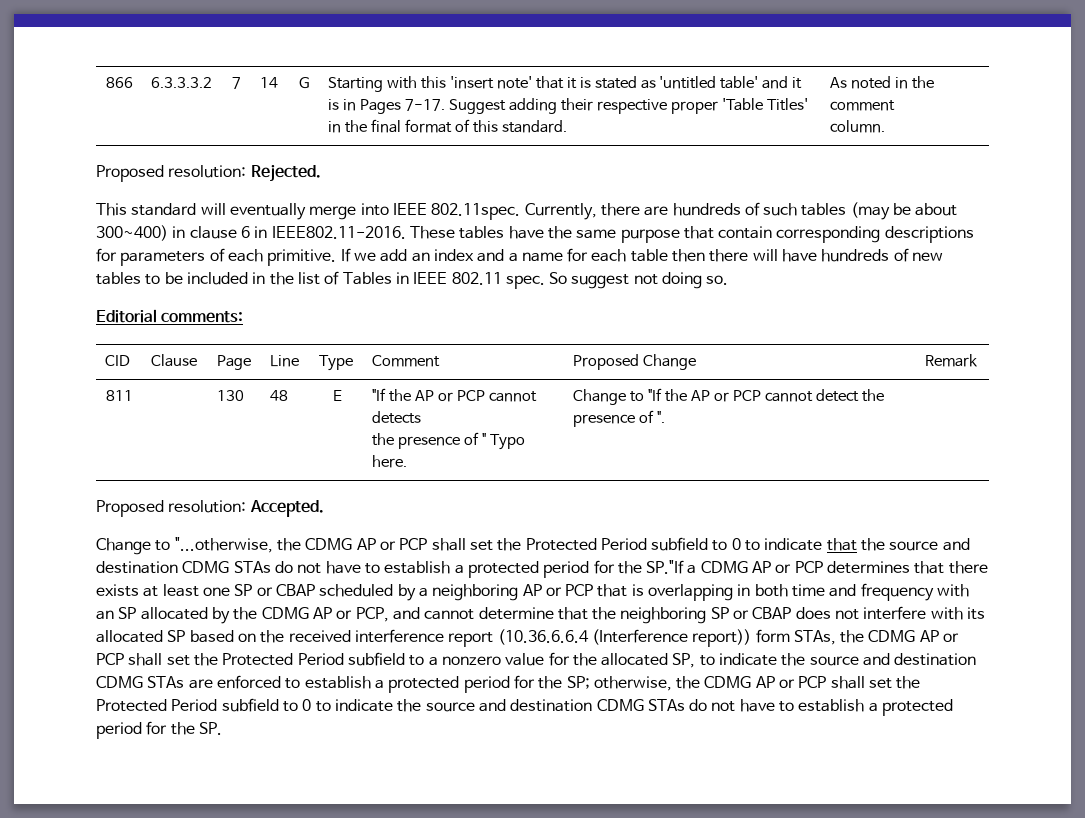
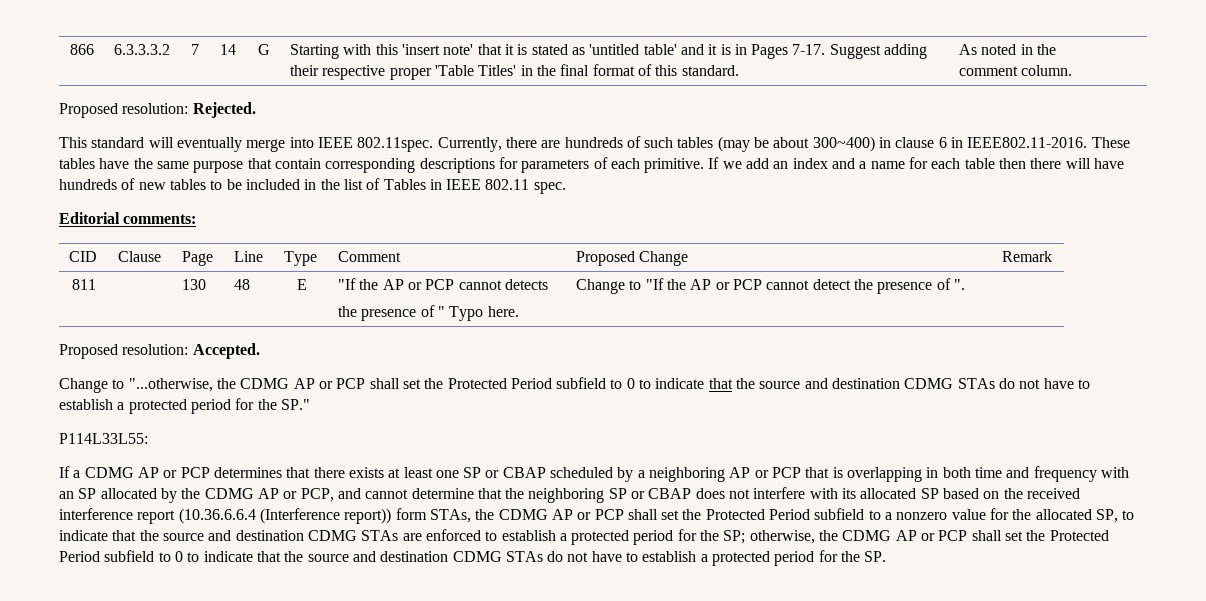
- So suggest not doing so.
- Change to "...otherwise, the CDMG AP or PCP shall set the Protected Period subfield to 0 to indicate that the source and destination CDMG STAs do not have to establish a protected period for the SP."If a CDMG AP or PCP determines that there exists at least one SP or CBAP scheduled by a neighboring AP or PCP that is overlapping in both time and frequency with an SP allocated by the CDMG AP or PCP, and cannot determine that the neighboring SP or CBAP does not interfere with its allocated SP based on the received interference report (10.36.6.6.4 (Interference report)) form STAs, the CDMG AP or PCP shall set the Protected Period subfield to a nonzero value for the allocated SP, to indicate the source and destination CDMG STAs are enforced to establish a protected period for the SP;
+ Change to "...otherwise, the CDMG AP or PCP shall set the Protected Period subfield to 0 to indicate that the source and destination CDMG STAs do not have to establish a protected period for the SP."
+ P114L33L55:
+ If a CDMG AP or PCP determines that there exists at least one SP or CBAP scheduled by a neighboring AP or PCP that is overlapping in both time and frequency with an SP allocated by the CDMG AP or PCP, and cannot determine that the neighboring SP or CBAP does not interfere with its allocated SP based on the received interference report (10.36.6.6.4 (Interference report)) form STAs, the CDMG AP or PCP shall set the Protected Period subfield to a nonzero value for the allocated SP, to indicate that the source and destination CDMG STAs are enforced to establish a protected period for the SP;
- otherwise, the CDMG AP or PCP shall set the Protected Period subfield to 0 to indicate the source and destination CDMG STAs do not have to establish a protected period for the SP.
+ otherwise, the CDMG AP or PCP shall set the Protected Period subfield to 0 to indicate that the source and destination CDMG STAs do not have to establish a protected period for the SP.

